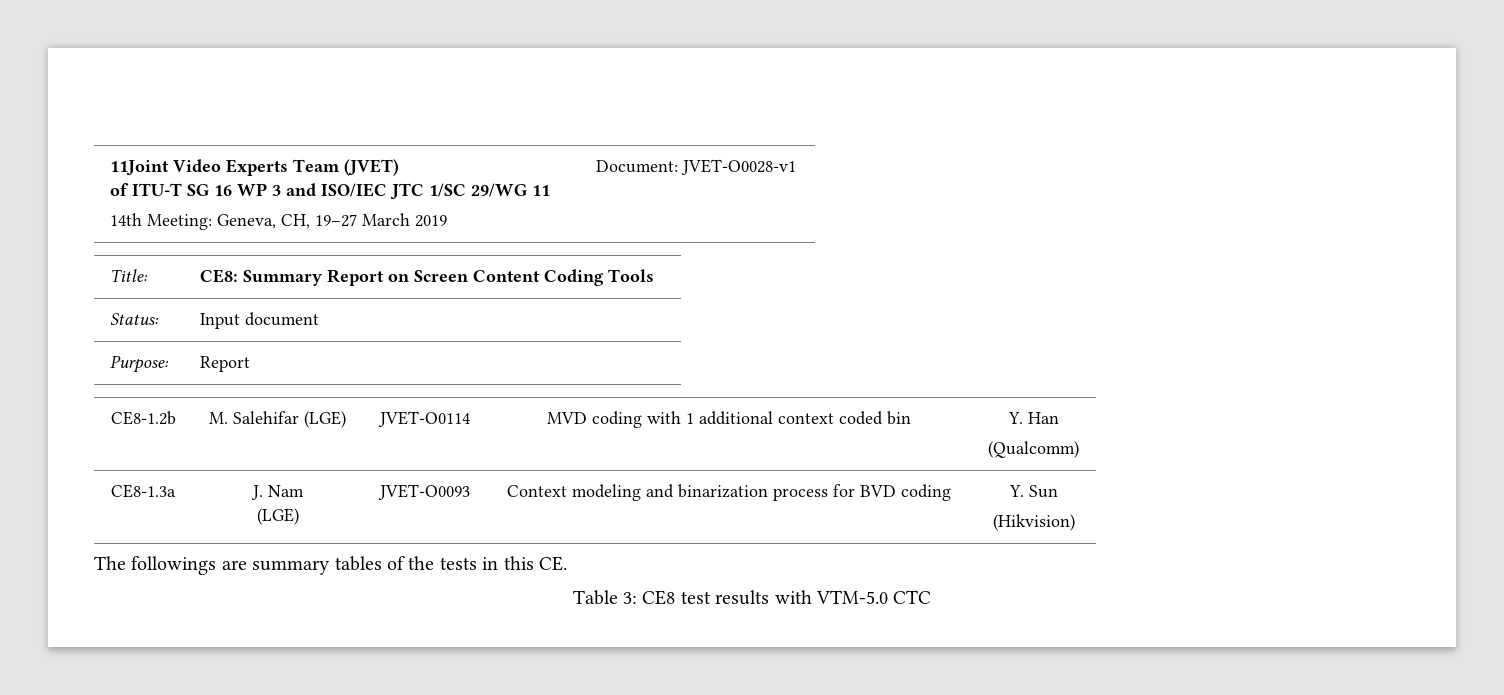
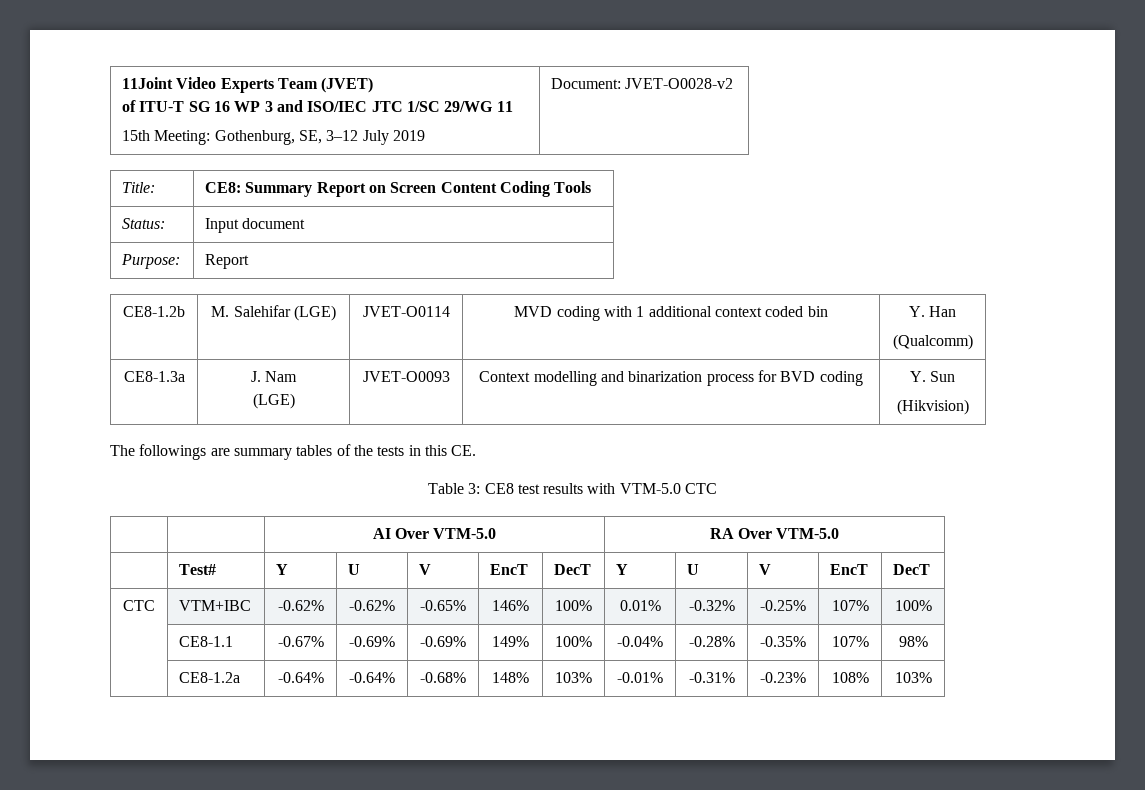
  11Joint Video Experts Team (JVET)
  of ITU-T SG 16 WP 3 and ISO/IEC JTC 1/SC 29/WG 11
- 14th Meeting: Geneva, CH, 19–27 March 2019 | Document: JVET-O0028-v1
+ 15th Meeting: Gothenburg, SE, 3–12 July 2019 | Document: JVET-O0028-v2
  CE8-1.3a | J. Nam
- (LGE) | JVET-O0093 | Context modeling and binarization process for BVD coding | Y. Sun
+ (LGE) | JVET-O0093 | Context modelling and binarization process for BVD coding | Y. Sun
+ | | AI Over VTM-5.0 | RA Over VTM-5.0
+ | Test# | Y | U | V | EncT | DecT | Y | U | V | EncT | DecT
+ CTC | VTM+IBC | -0.62% | -0.62% | -0.65% | 146% | 100% | 0.01% | -0.32% | -0.25% | 107% | 100%
+ | CE8-1.1 | -0.67% | -0.69% | -0.69% | 149% | 100% | -0.04% | -0.28% | -0.35% | 107% | 98%
+ | CE8-1.2a | -0.64% | -0.64% | -0.68% | 148% | 103% | -0.01% | -0.31% | -0.23% | 108% | 103%

